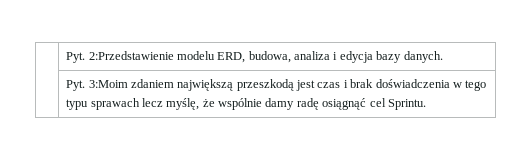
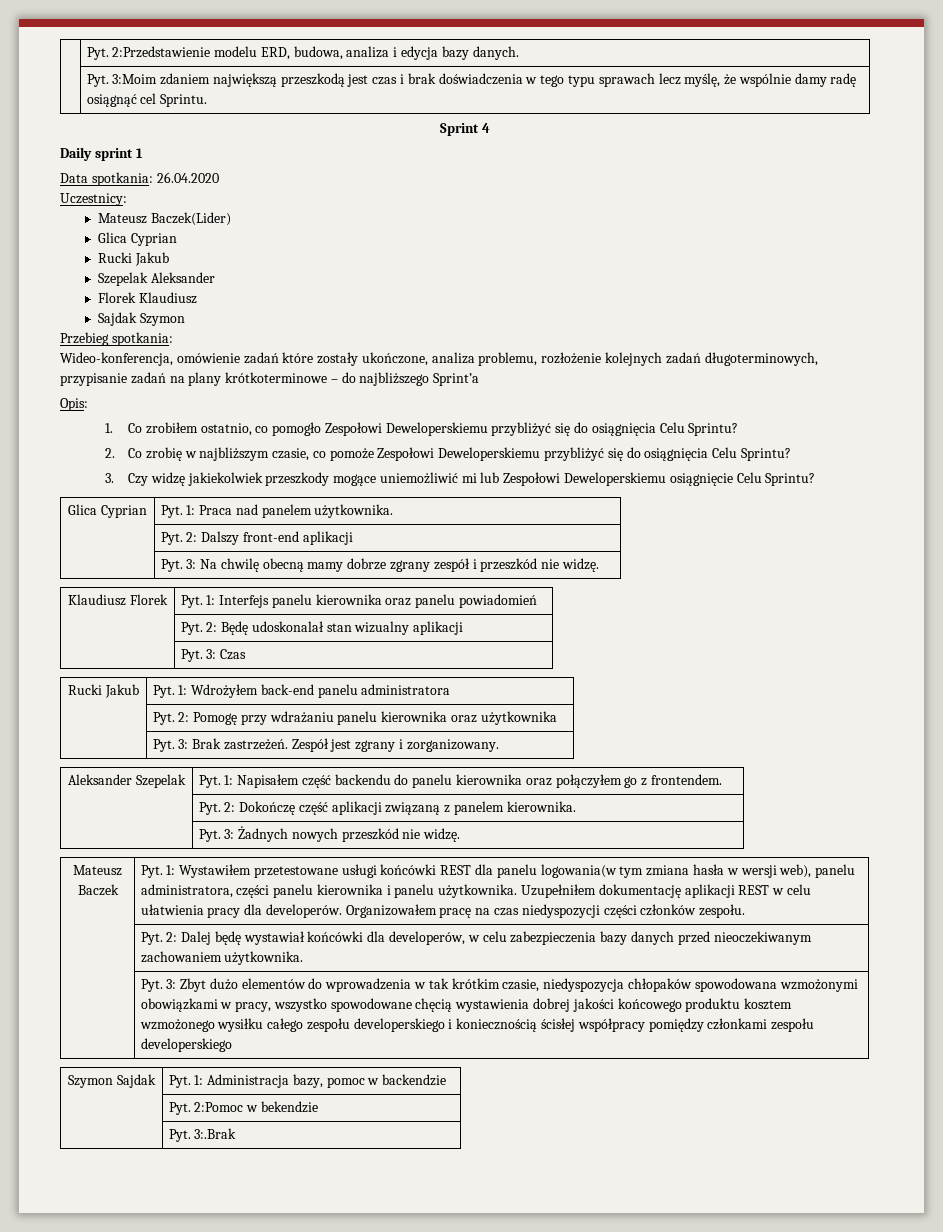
+ Sprint 4
+ Daily sprint 1
+ Data spotkania: 26.04.2020
+ Uczestnicy:
+ Mateusz Baczek(Lider)
+ Glica Cyprian
+ Rucki Jakub
+ Szepelak Aleksander
+ Florek Klaudiusz
+ Sajdak Szymon
+ Przebieg spotkania:
+ Wideo-konferencja, omówienie zadań które zostały ukończone, analiza problemu, rozłożenie kolejnych zadań długoterminowych, przypisanie zadań na plany krótkoterminowe – do najbliższego Sprint’a
+ Opis:
+ 1. Co zrobiłem ostatnio, co pomogło Zespołowi Deweloperskiemu przybliżyć się do osiągnięcia Celu Sprintu?
+ 2. Co zrobię w najbliższym czasie, co pomoże Zespołowi Deweloperskiemu przybliżyć się do osiągnięcia Celu Sprintu?
+ 3. Czy widzę jakiekolwiek przeszkody mogące uniemożliwić mi lub Zespołowi Deweloperskiemu osiągnięcie Celu Sprintu?
+ Glica Cyprian | Pyt. 1: Praca nad panelem użytkownika.
+ | Pyt. 2: Dalszy front-end aplikacji
+ | Pyt. 3: Na chwilę obecną mamy dobrze zgrany zespół i przeszkód nie widzę.
+ Klaudiusz Florek | Pyt. 1: Interfejs panelu kierownika oraz panelu powiadomień
+ | Pyt. 2: Będę udoskonalał stan wizualny aplikacji
+ | Pyt. 3: Czas
+ Rucki Jakub | Pyt. 1: Wdrożyłem back-end panelu administratora
+ | Pyt. 2: Pomogę przy wdrażaniu panelu kierownika oraz użytkownika
+ | Pyt. 3: Brak zastrzeżeń. Zespół jest zgrany i zorganizowany.
+ Aleksander Szepelak | Pyt. 1: Napisałem część backendu do panelu kierownika oraz połączyłem go z frontendem.
+ | Pyt. 2: Dokończę część aplikacji związaną z panelem kierownika.
+ | Pyt. 3: Żadnych nowych przeszkód nie widzę.
+ Mateusz Baczek | Pyt. 1: Wystawiłem przetestowane usługi końcówki REST dla panelu logowania(w tym zmiana hasła w wersji web), panelu administratora, części panelu kierownika i panelu użytkownika. Uzupełniłem dokumentację aplikacji REST w celu ułatwienia pracy dla developerów. Organizowałem pracę na czas niedyspozycji części członków zespołu.
+ | Pyt. 2: Dalej będę wystawiał końcówki dla developerów, w celu zabezpieczenia bazy danych przed nieoczekiwanym zachowaniem użytkownika.
+ | Pyt. 3: Zbyt dużo elementów do wprowadzenia w tak krótkim czasie, niedyspozycja chłopaków spowodowana wzmożonymi obowiązkami w pracy, wszystko spowodowane chęcią wystawienia dobrej jakości końcowego produktu kosztem wzmożonego wysiłku całego zespołu developerskiego i koniecznością ścisłej współpracy pomiędzy członkami zespołu developerskiego
+ Szymon Sajdak | Pyt. 1: Administracja bazy, pomoc w backendzie
+ | Pyt. 2:Pomoc w bekendzie
+ | Pyt. 3:.Brak

